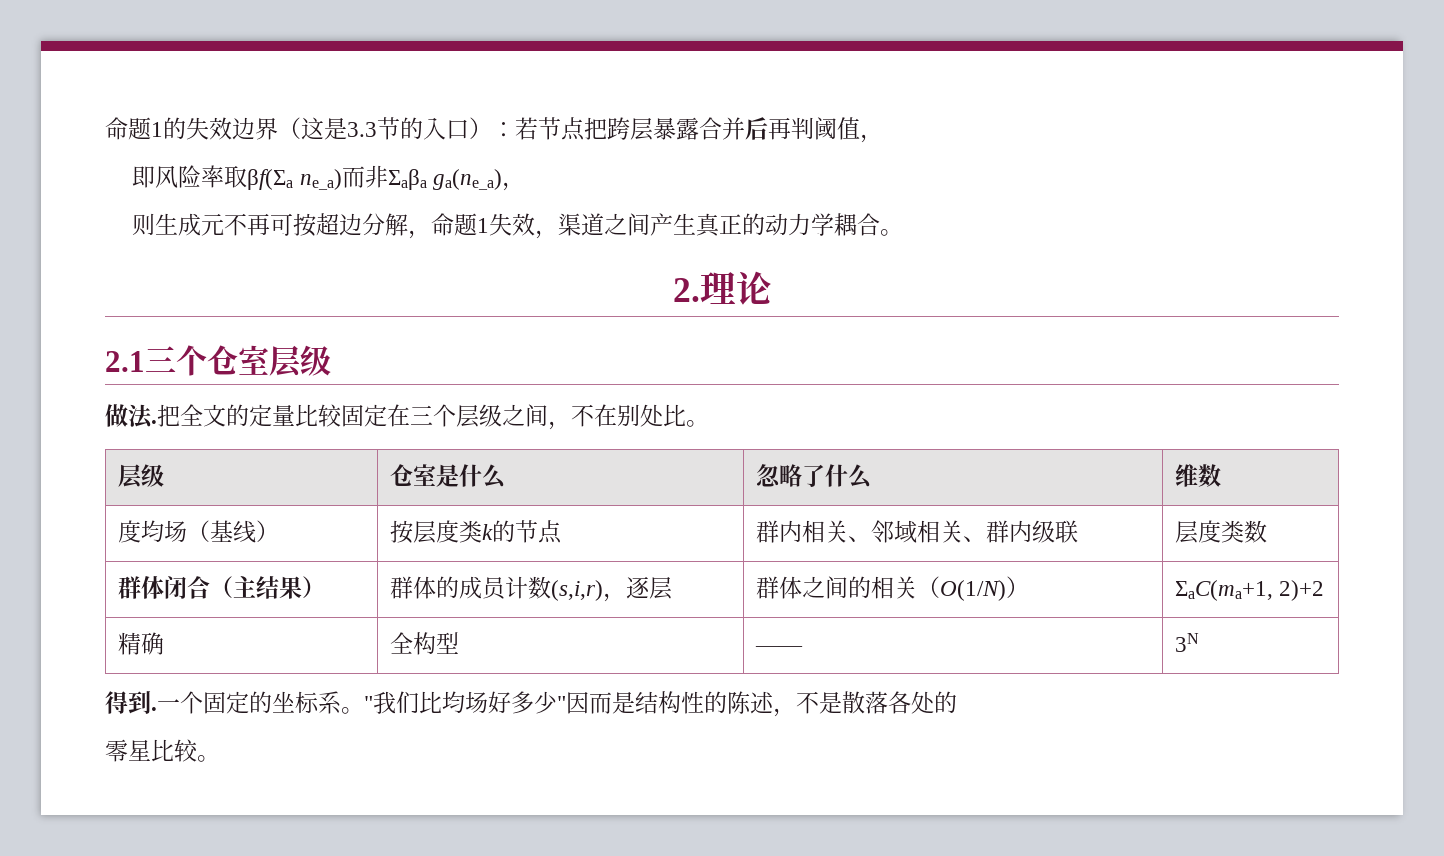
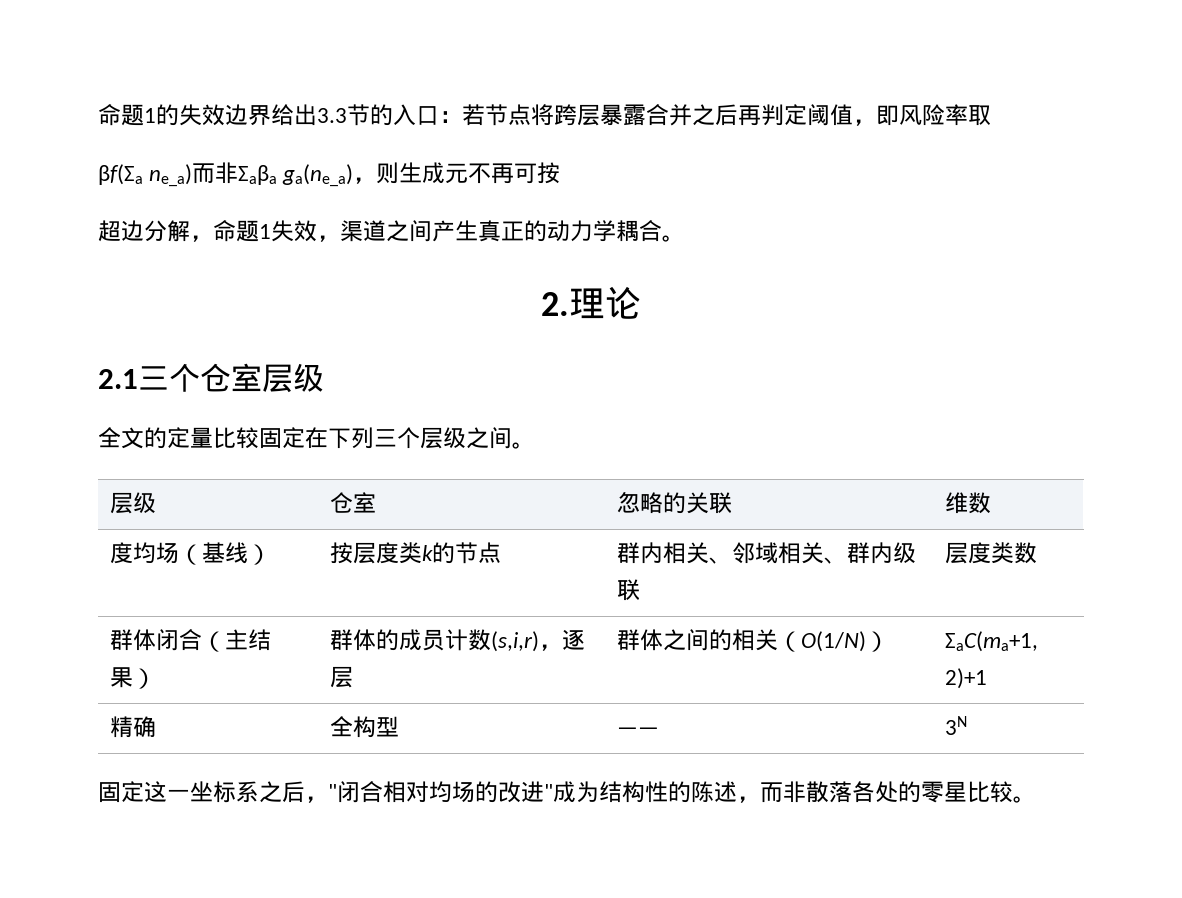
- 命题1的失效边界（这是3.3节的入口）：若节点把跨层暴露合并后再判阈值，
- 即风险率取βf(Σa ne_a)而非Σaβa ga(ne_a)，
- 则生成元不再可按超边分解，命题1失效，渠道之间产生真正的动力学耦合。
+ 命题1的失效边界给出3.3节的入口：若节点将跨层暴露合并之后再判定阈值，即风险率取
+ βf(Σa ne_a)而非Σaβa ga(ne_a)，则生成元不再可按
+ 超边分解，命题1失效，渠道之间产生真正的动力学耦合。
- 做法.把全文的定量比较固定在三个层级之间，不在别处比。
+ 全文的定量比较固定在下列三个层级之间。
- 层级 | 仓室是什么 | 忽略了什么 | 维数
+ 层级 | 仓室 | 忽略的关联 | 维数
- 群体闭合（主结果） | 群体的成员计数(s,i,r)，逐层 | 群体之间的相关（O(1/N)） | ΣaC(ma+1, 2)+2
+ 群体闭合（主结果） | 群体的成员计数(s,i,r)，逐层 | 群体之间的相关（O(1/N)） | ΣaC(ma+1, 2)+1
- 得到.一个固定的坐标系。"我们比均场好多少"因而是结构性的陈述，不是散落各处的
- 零星比较。
+ 固定这一坐标系之后，"闭合相对均场的改进"成为结构性的陈述，而非散落各处的零星比较。

